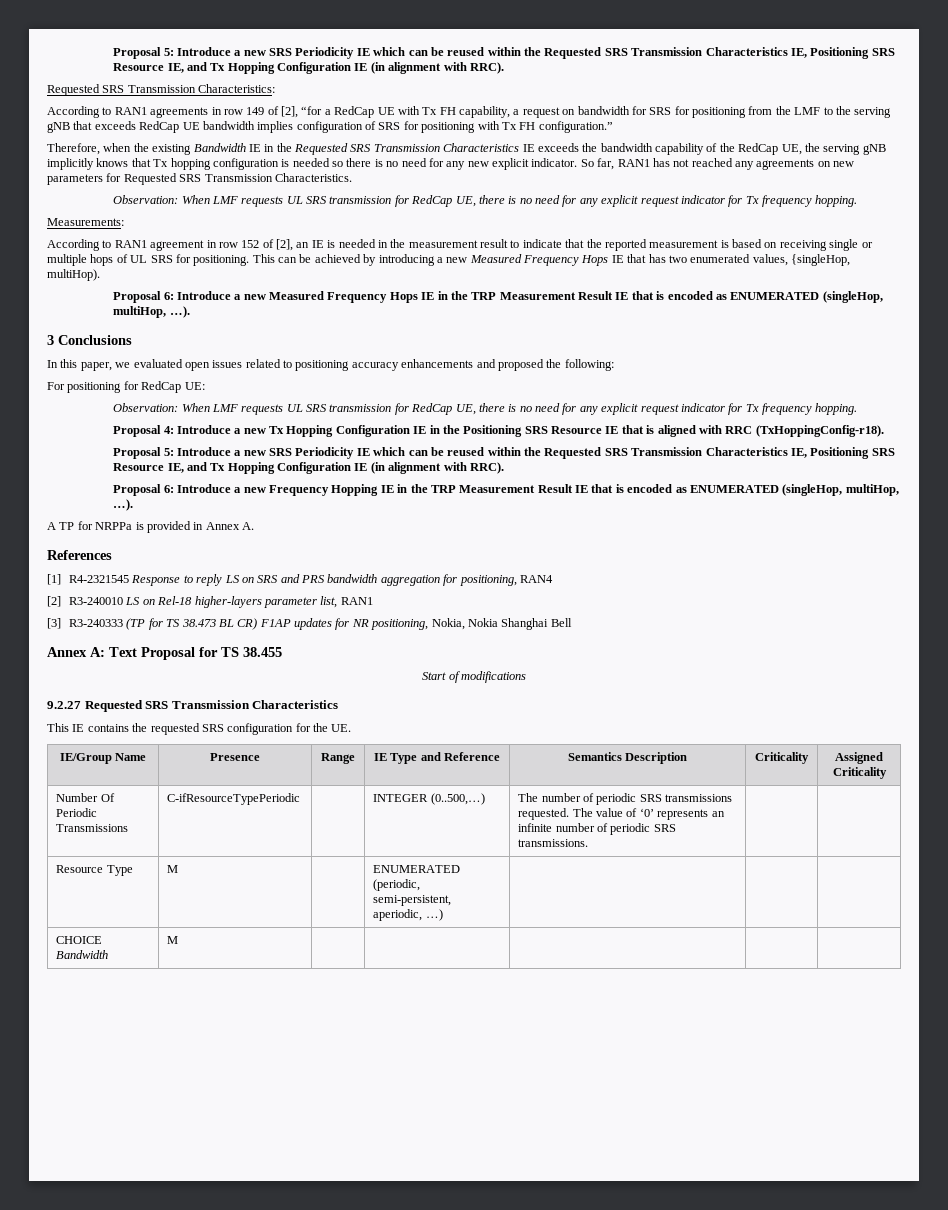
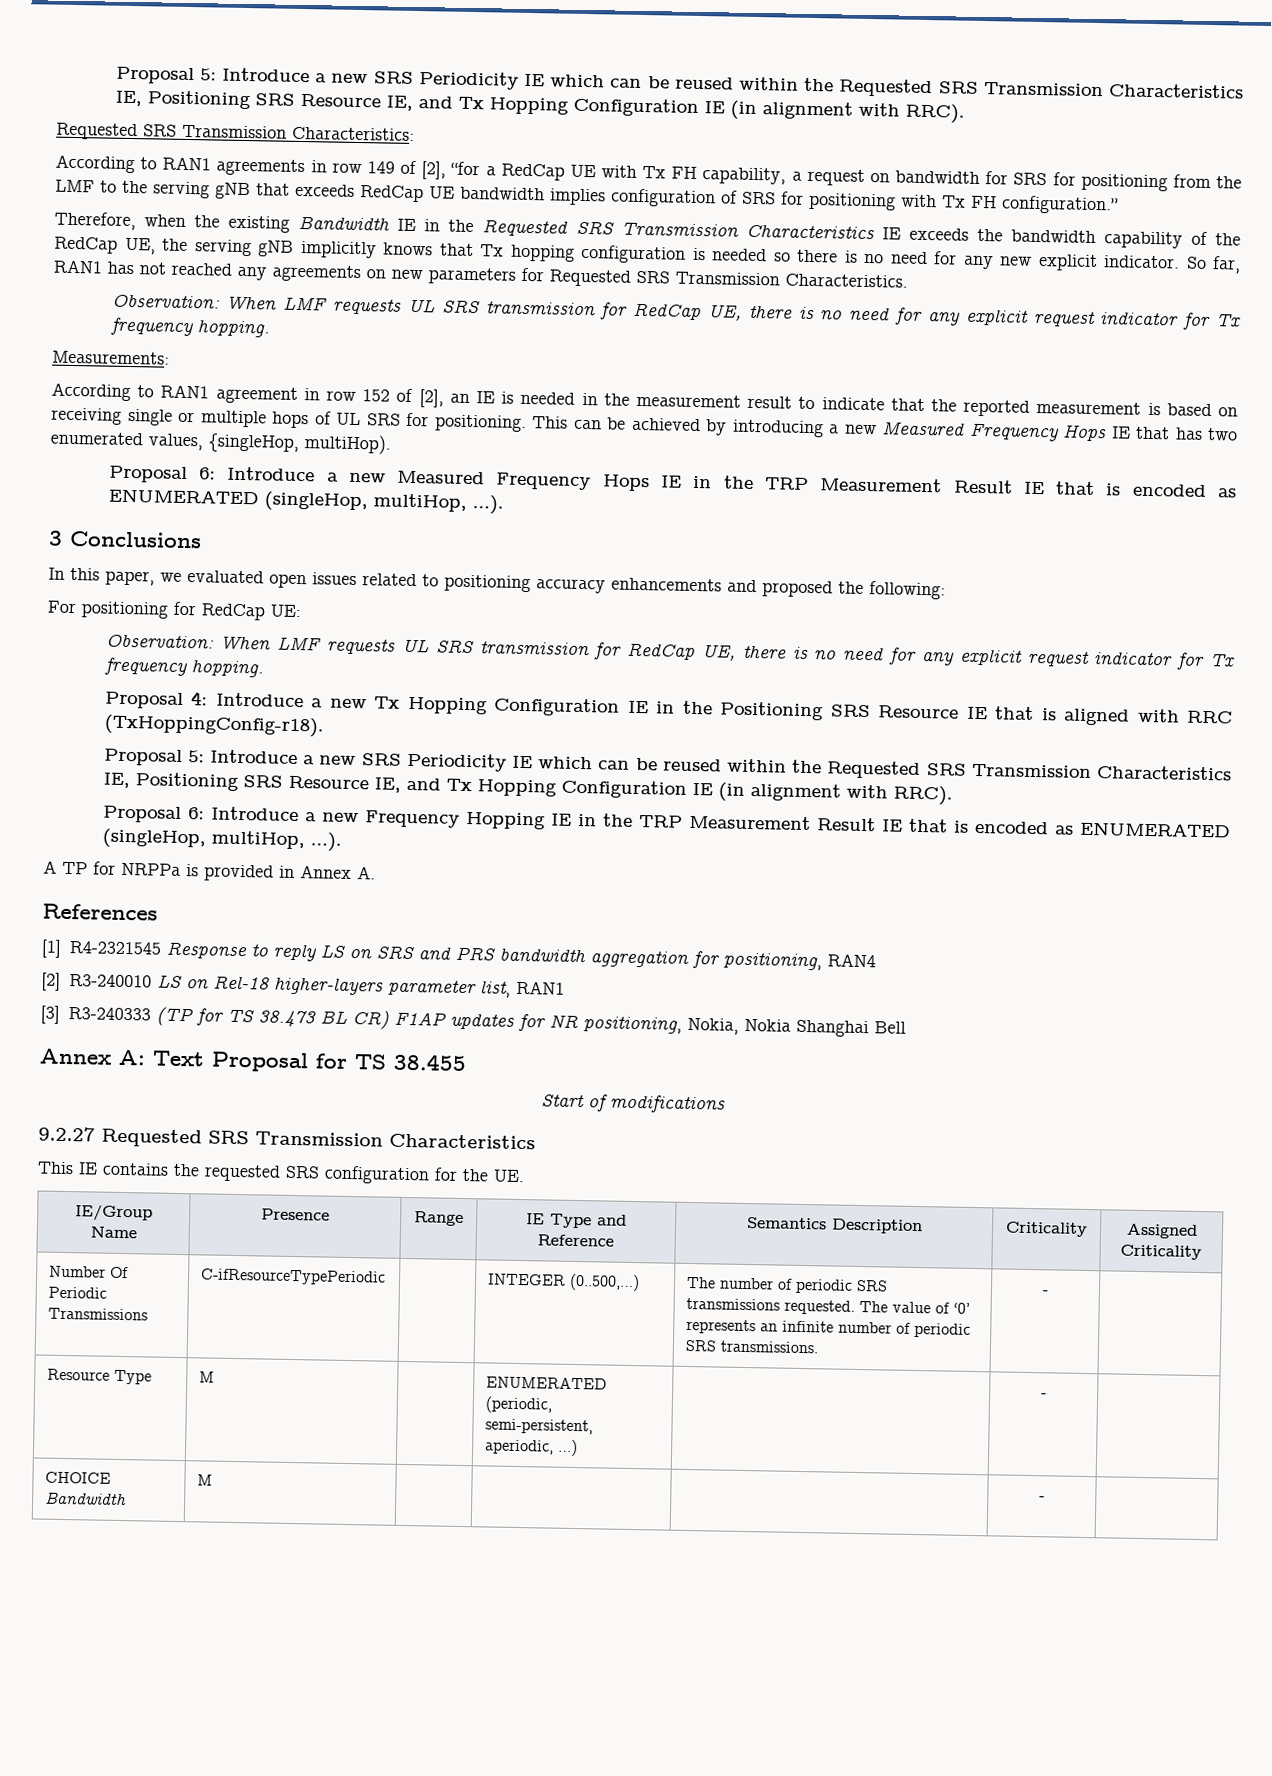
- Number Of Periodic Transmissions | C-ifResourceTypePeriodic | | INTEGER (0..500,…) | The number of periodic SRS transmissions requested. The value of ‘0’ represents an infinite number of periodic SRS transmissions. | |
+ Number Of Periodic Transmissions | C-ifResourceTypePeriodic | | INTEGER (0..500,…) | The number of periodic SRS transmissions requested. The value of ‘0’ represents an infinite number of periodic SRS transmissions. | - |
- Resource Type | M | | ENUMERATED (periodic, semi-persistent, aperiodic, …) | | |
+ Resource Type | M | | ENUMERATED (periodic, semi-persistent, aperiodic, …) | | - |
- CHOICE Bandwidth | M | | | | |
+ CHOICE Bandwidth | M | | | | - |

